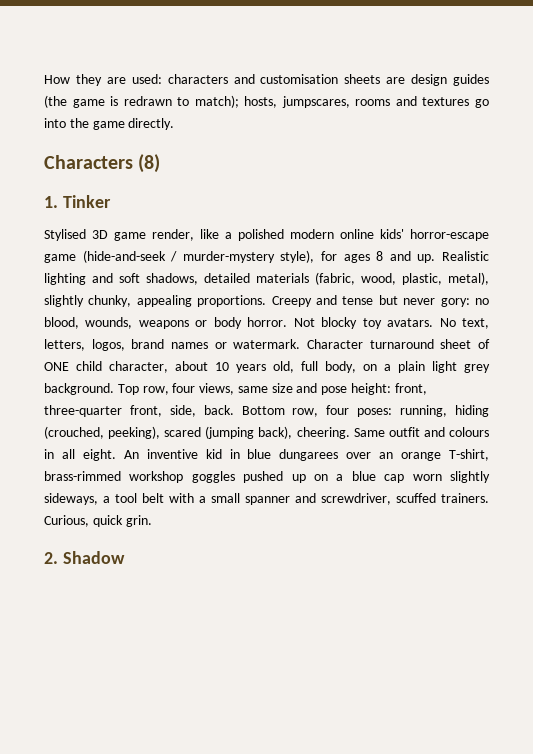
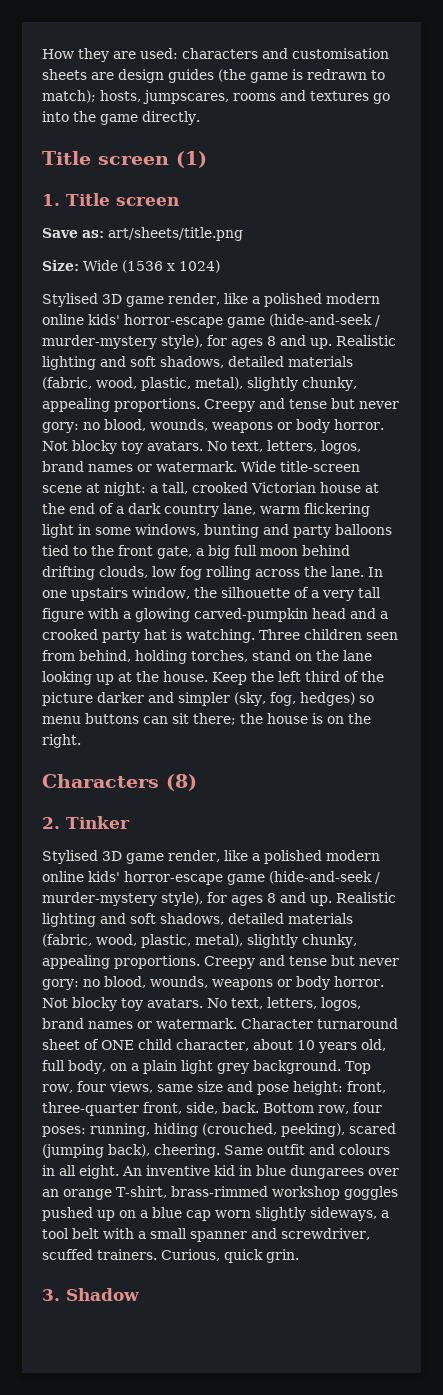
+ Title screen (1)
+ 1. Title screen
+ Save as: art/sheets/title.png
+ Size: Wide (1536 x 1024)
+ Stylised 3D game render, like a polished modern online kids' horror-escape game (hide-and-seek / murder-mystery style), for ages 8 and up. Realistic lighting and soft shadows, detailed materials (fabric, wood, plastic, metal), slightly chunky, appealing proportions. Creepy and tense but never gory: no blood, wounds, weapons or body horror. Not blocky toy avatars. No text, letters, logos, brand names or watermark. Wide title-screen scene at night: a tall, crooked Victorian house at the end of a dark country lane, warm flickering light in some windows, bunting and party balloons tied to the front gate, a big full moon behind drifting clouds, low fog rolling across the lane. In one upstairs window, the silhouette of a very tall figure with a glowing carved-pumpkin head and a crooked party hat is watching. Three children seen from behind, holding torches, stand on the lane looking up at the house. Keep the left third of the picture darker and simpler (sky, fog, hedges) so menu buttons can sit there; the house is on the right.
- 1. Tinker
+ 2. Tinker
- 2. Shadow
+ 3. Shadow

